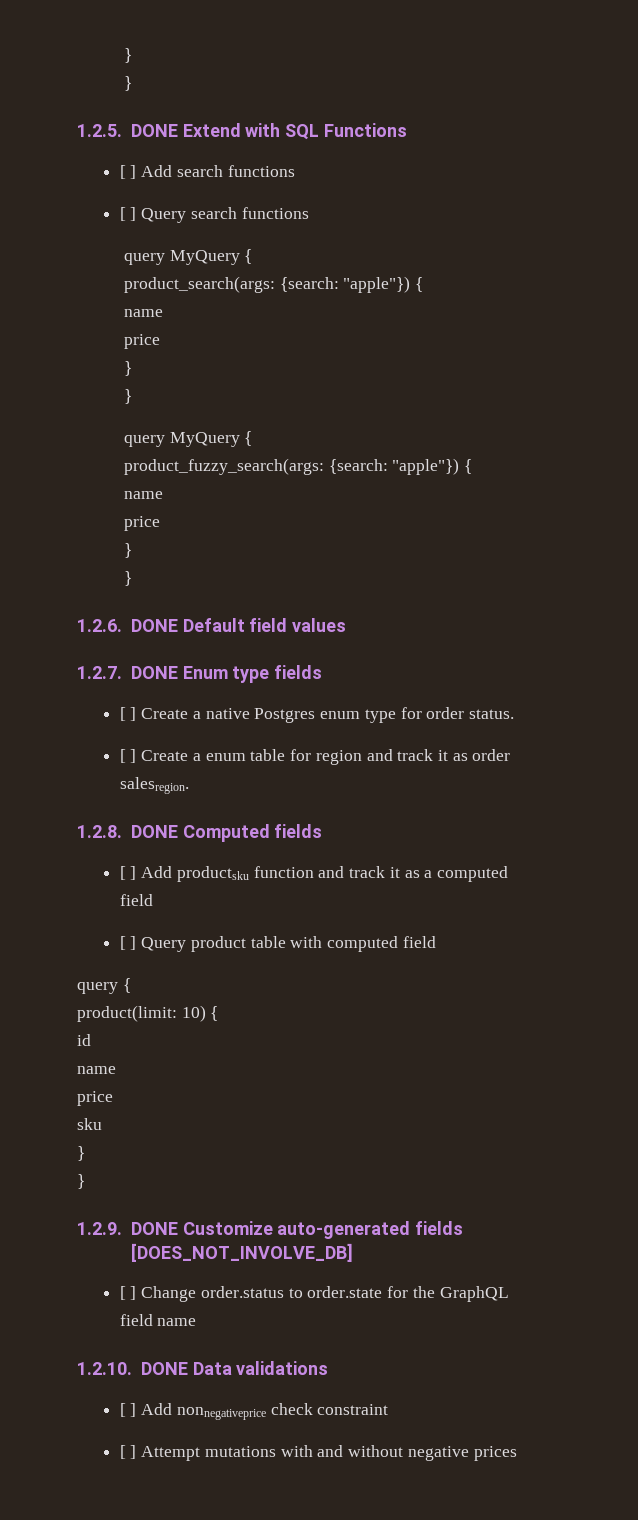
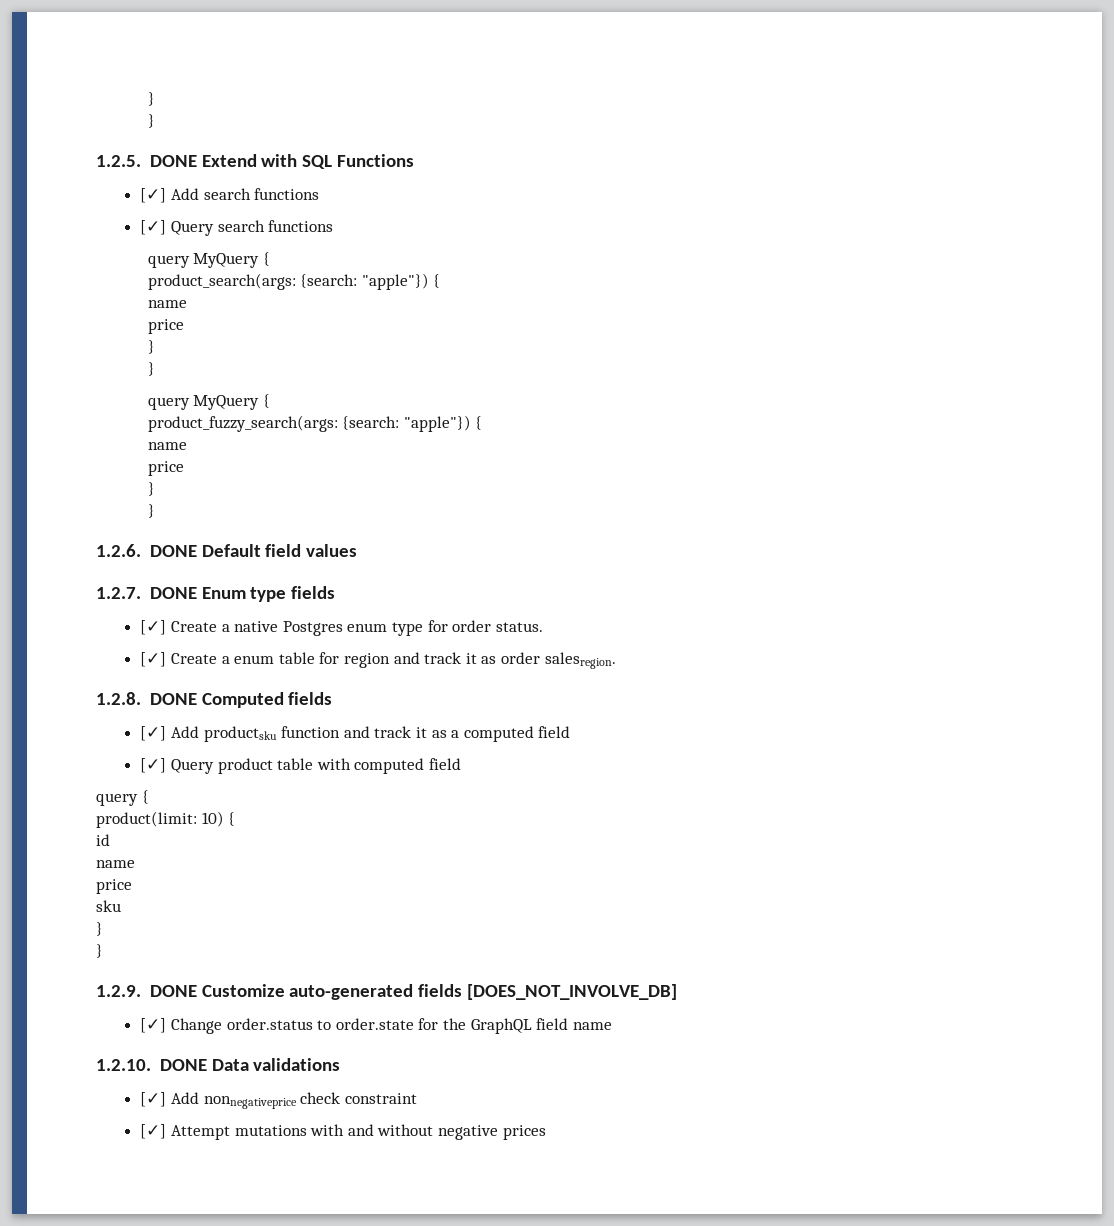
- [ ] Add search functions
+ [✓] Add search functions
- [ ] Query search functions
+ [✓] Query search functions
- [ ] Create a native Postgres enum type for order status.
+ [✓] Create a native Postgres enum type for order status.
- [ ] Create a enum table for region and track it as order salesregion.
+ [✓] Create a enum table for region and track it as order salesregion.
- [ ] Add productsku function and track it as a computed field
+ [✓] Add productsku function and track it as a computed field
- [ ] Query product table with computed field
+ [✓] Query product table with computed field
- [ ] Change order.status to order.state for the GraphQL field name
+ [✓] Change order.status to order.state for the GraphQL field name
- [ ] Add nonnegativeprice check constraint
+ [✓] Add nonnegativeprice check constraint
- [ ] Attempt mutations with and without negative prices
+ [✓] Attempt mutations with and without negative prices

